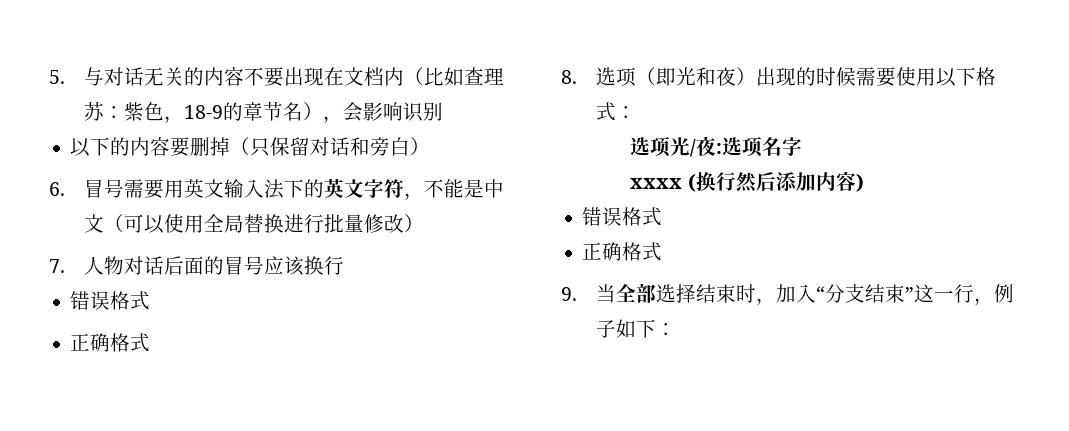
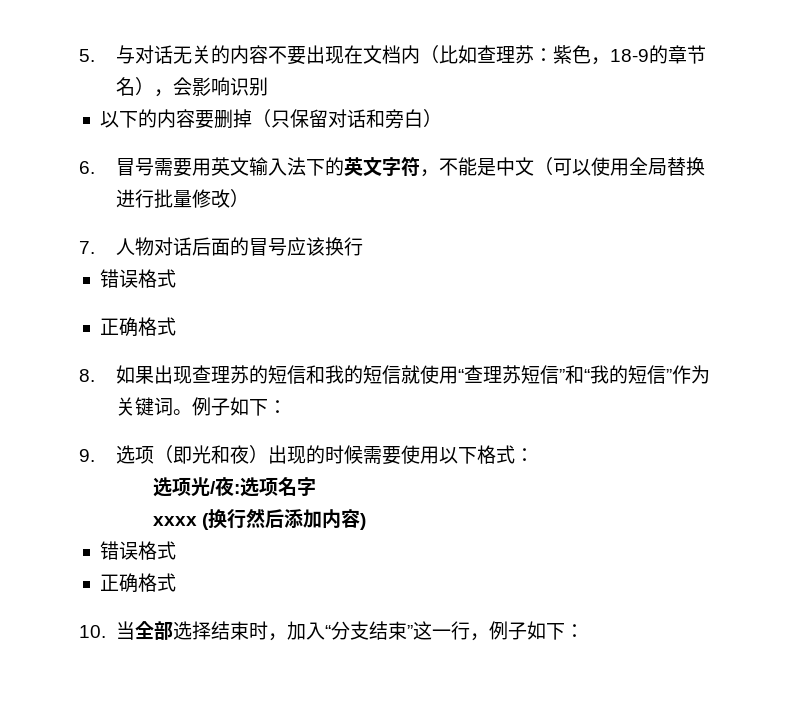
- 8.选项（即光和夜）出现的时候需要使用以下格式：
+ 8.如果出现查理苏的短信和我的短信就使用“查理苏短信”和“我的短信”作为关键词。例子如下：
+ 9.选项（即光和夜）出现的时候需要使用以下格式：
- 9.当全部选择结束时，加入“分支结束”这一行，例子如下：
+ 10.当全部选择结束时，加入“分支结束”这一行，例子如下：

